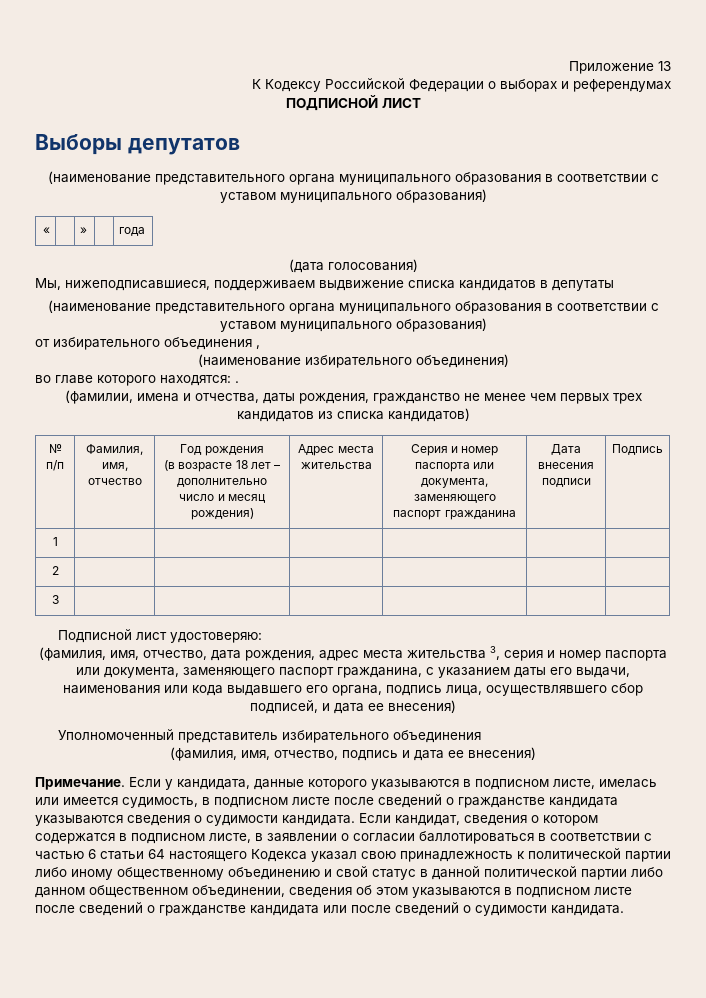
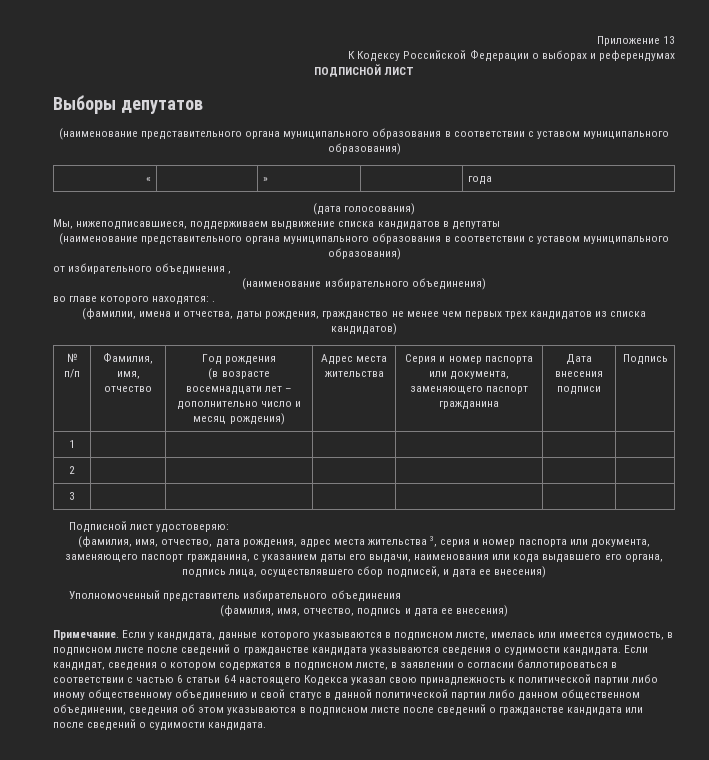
  № п/п | Фамилия, имя, отчество | Год рождения
- (в возрасте 18 лет – дополнительно число и месяц рождения) | Адрес места жительства | Серия и номер паспорта или документа, заменяющего паспорт гражданина | Дата внесения подписи | Подпись
+ (в возрасте восемнадцати лет – дополнительно число и месяц рождения) | Адрес места жительства | Серия и номер паспорта или документа, заменяющего паспорт гражданина | Дата внесения подписи | Подпись

